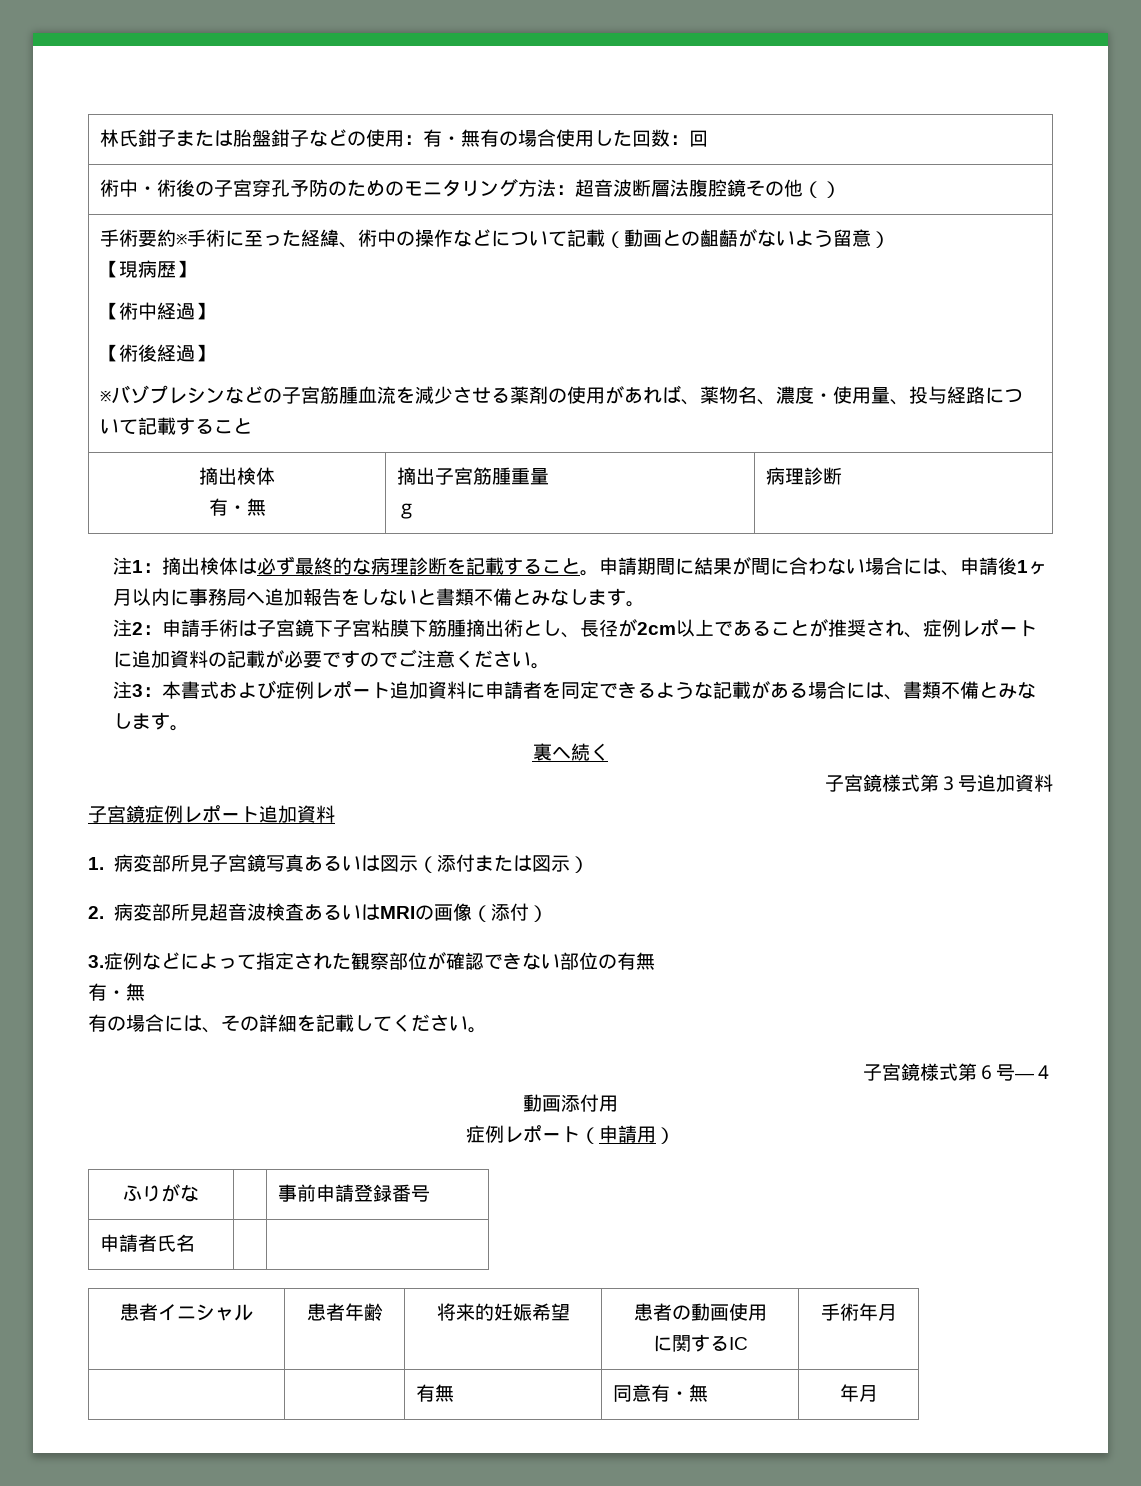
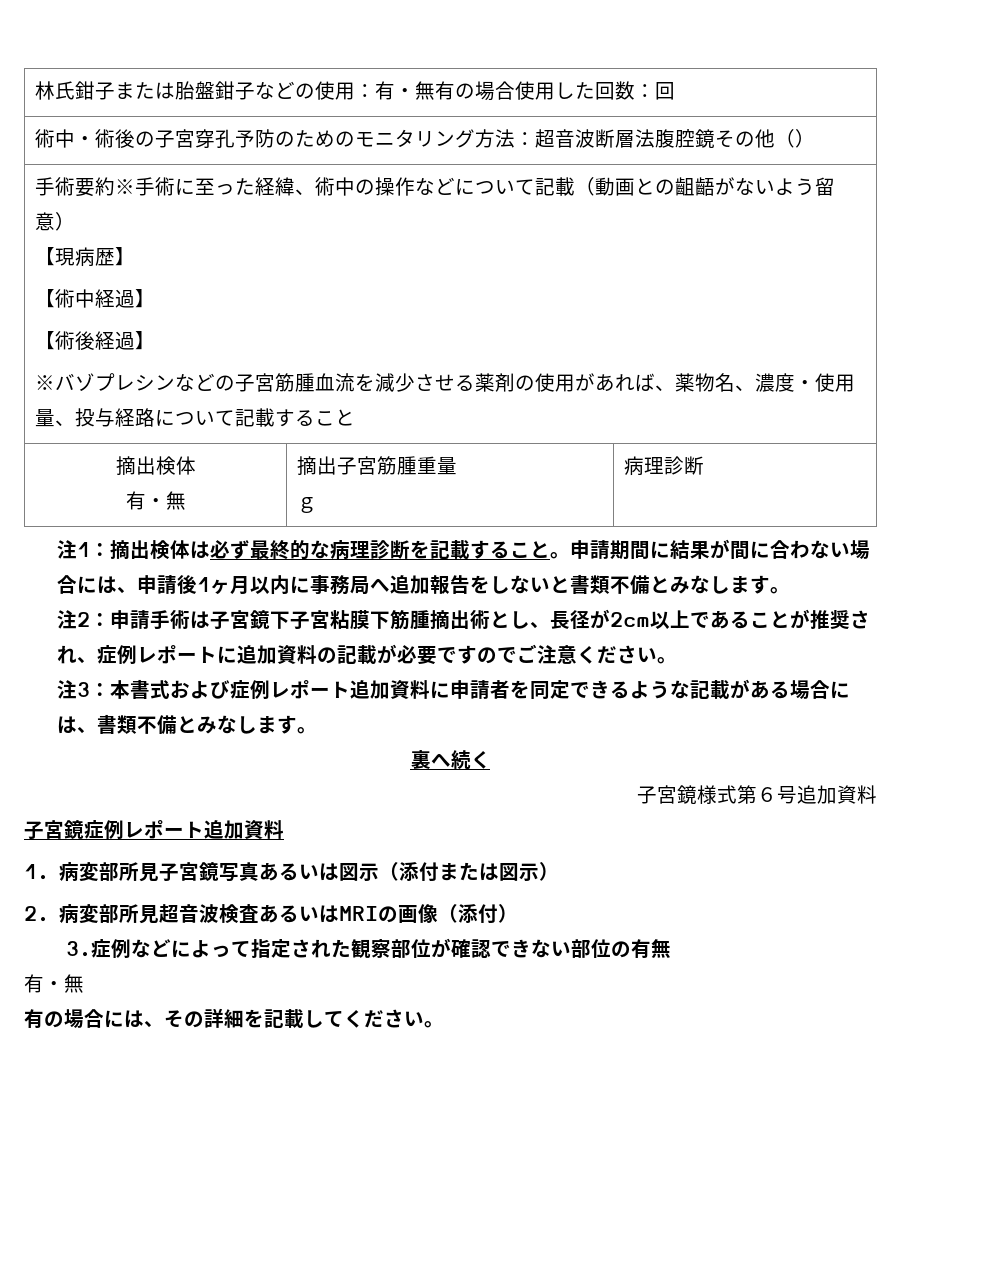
- 子宮鏡様式第３号追加資料
+ 子宮鏡様式第６号追加資料
- 子宮鏡様式第６号―４
- 動画添付用
- 症例レポート（申請用）
- ふりがな | | 事前申請登録番号
- 申請者氏名 | |
- 患者イニシャル | 患者年齢 | 将来的妊娠希望 | 患者の動画使用
- に関するIC | 手術年月
- | | 有無 | 同意有・無 | 年月

